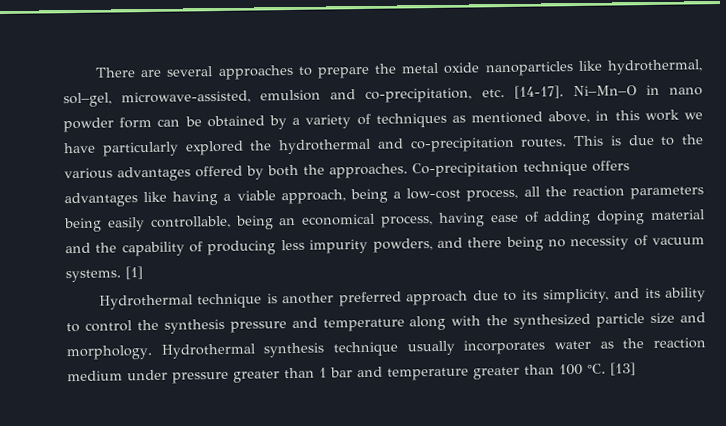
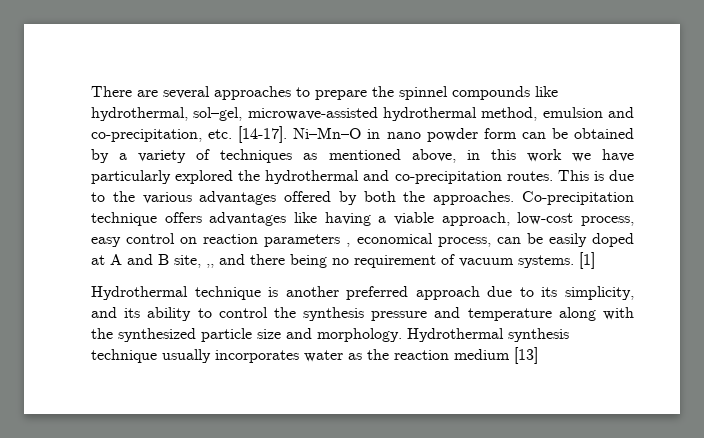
- There are several approaches to prepare the metal oxide nanoparticles like hydrothermal, sol–gel, microwave-assisted, emulsion and co-precipitation, etc. [14-17].
+ There are several approaches to prepare the spinnel compounds like hydrothermal, sol–gel, microwave-assisted hydrothermal method, emulsion and co-precipitation, etc. [14-17].
- Co-precipitation technique offers advantages like having a viable approach, being a low-cost process, all the reaction parameters being easily controllable, being an economical process, having ease of adding doping material and the capability of producing less impurity powders, and there being no necessity of vacuum systems.
+ Co-precipitation technique offers advantages like having a viable approach, low-cost process, easy control on reaction parameters , economical process, can be easily doped at A and B site, ,, and there being no requirement of vacuum systems.
- Hydrothermal synthesis technique usually incorporates water as the reaction medium under pressure greater than 1 bar and temperature greater than 100 °C. [13]
+ Hydrothermal synthesis technique usually incorporates water as the reaction medium [13]

